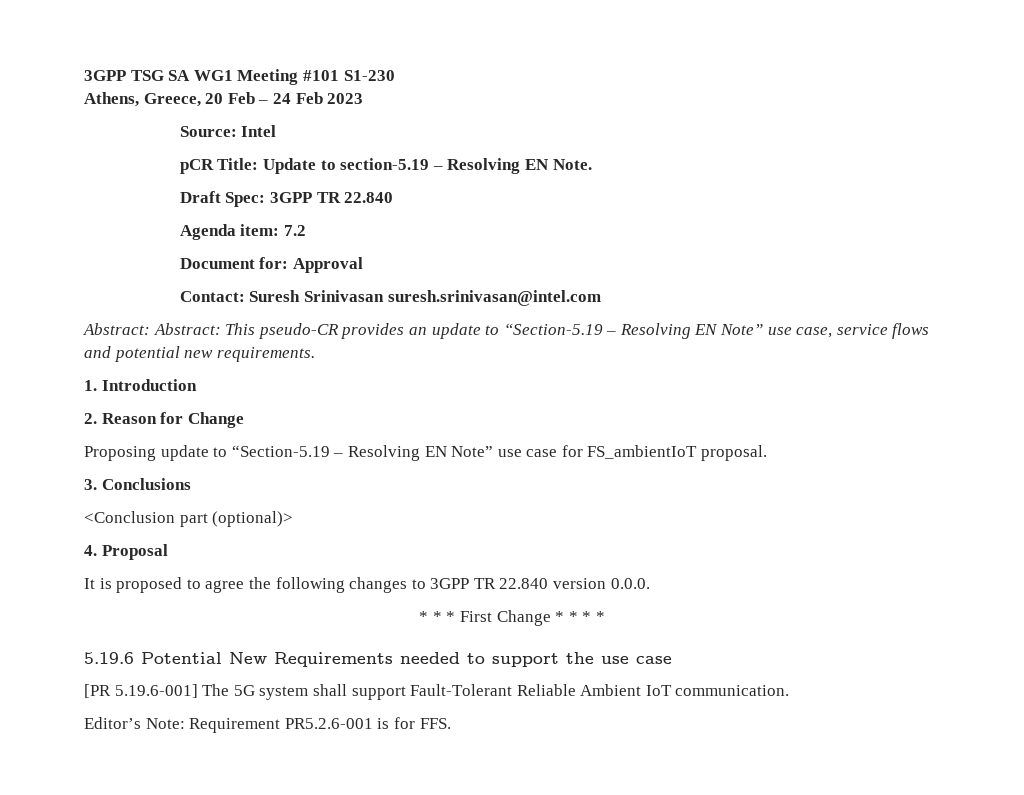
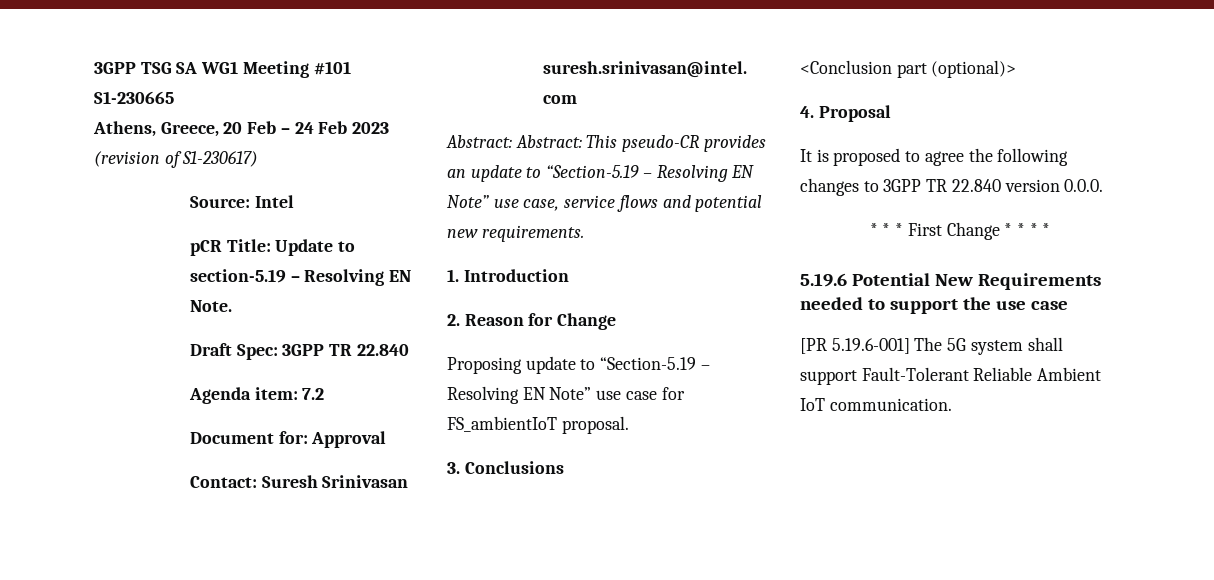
- 3GPP TSG SA WG1 Meeting #101 S1-230
+ 3GPP TSG SA WG1 Meeting #101 S1-230665
- Athens, Greece, 20 Feb – 24 Feb 2023
+ Athens, Greece, 20 Feb – 24 Feb 2023 (revision of S1-230617)
- Editor’s Note: Requirement PR5.2.6-001 is for FFS.

